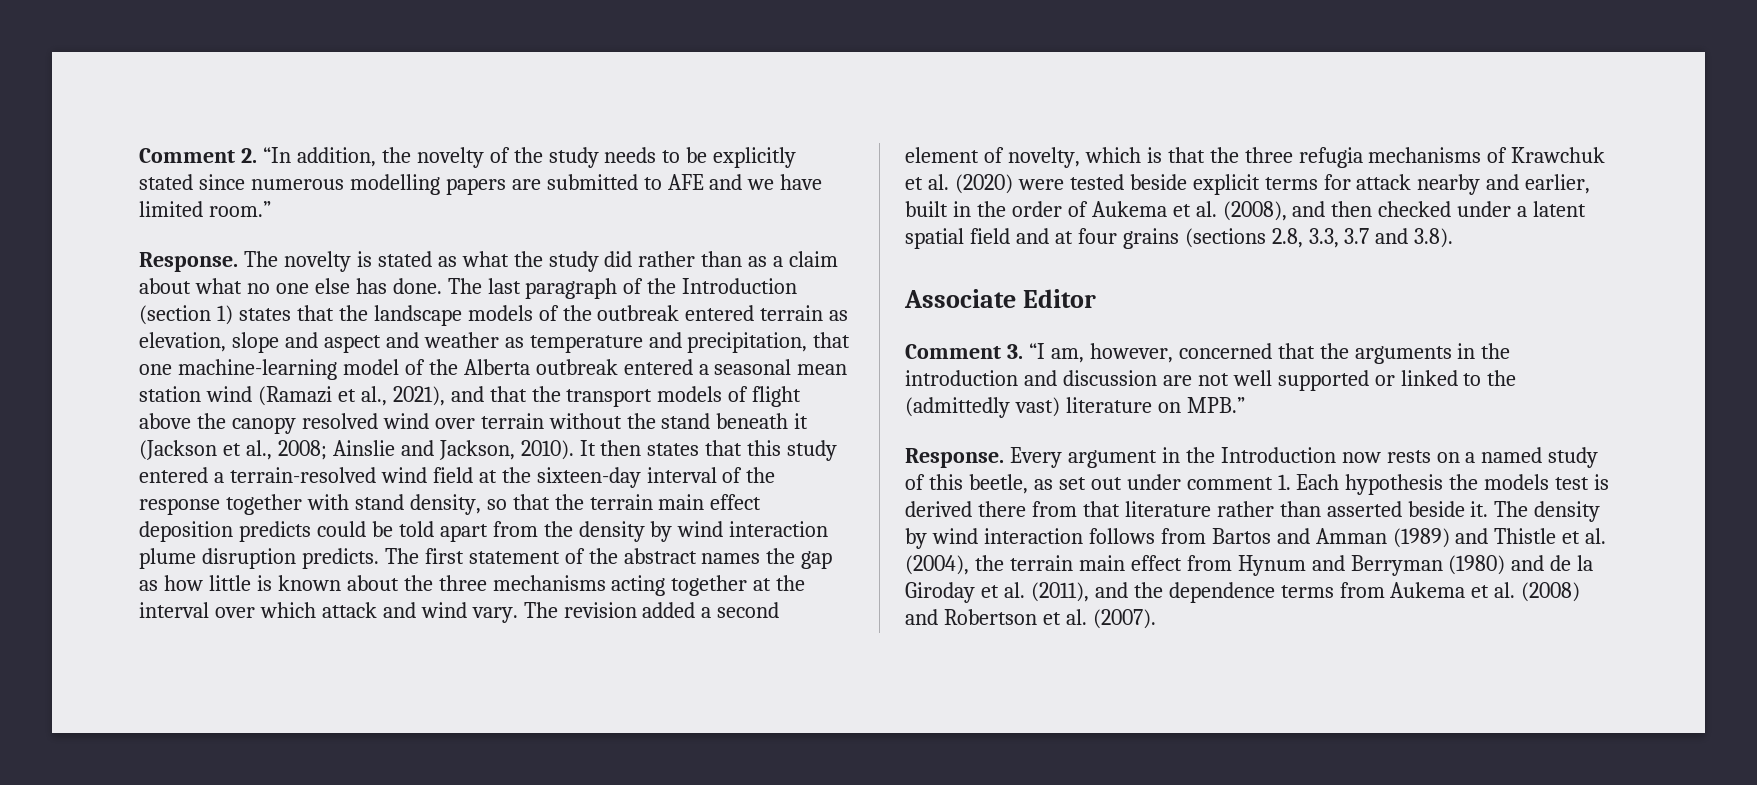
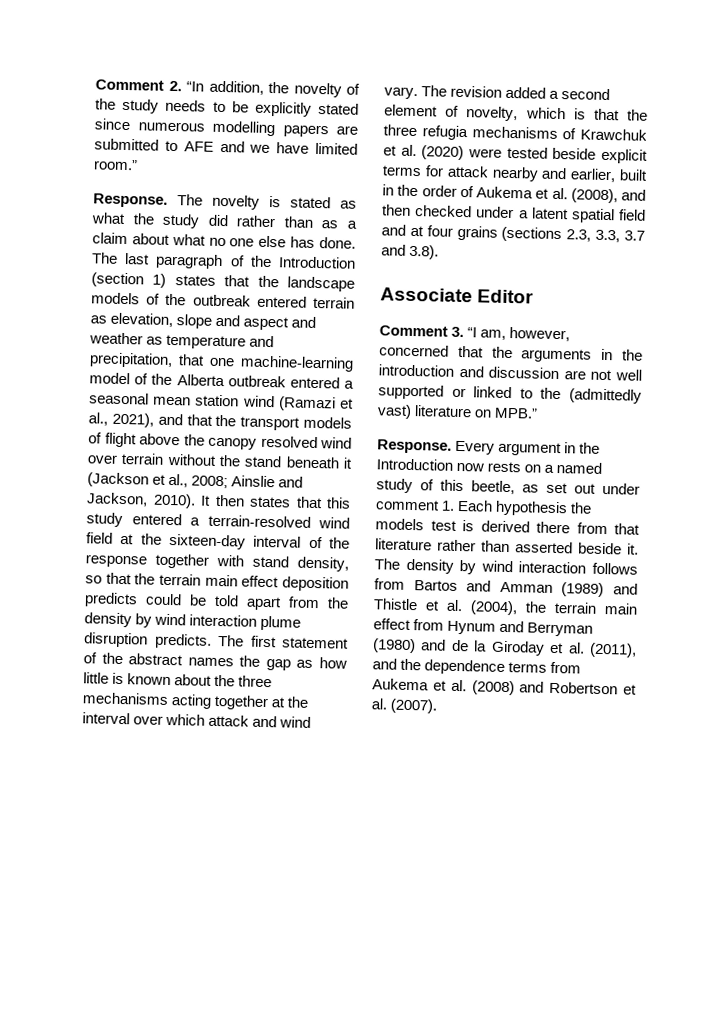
- The revision added a second element of novelty, which is that the three refugia mechanisms of Krawchuk et al. (2020) were tested beside explicit terms for attack nearby and earlier, built in the order of Aukema et al. (2008), and then checked under a latent spatial field and at four grains (sections 2.8, 3.3, 3.7 and 3.8).
+ The revision added a second element of novelty, which is that the three refugia mechanisms of Krawchuk et al. (2020) were tested beside explicit terms for attack nearby and earlier, built in the order of Aukema et al. (2008), and then checked under a latent spatial field and at four grains (sections 2.3, 3.3, 3.7 and 3.8).

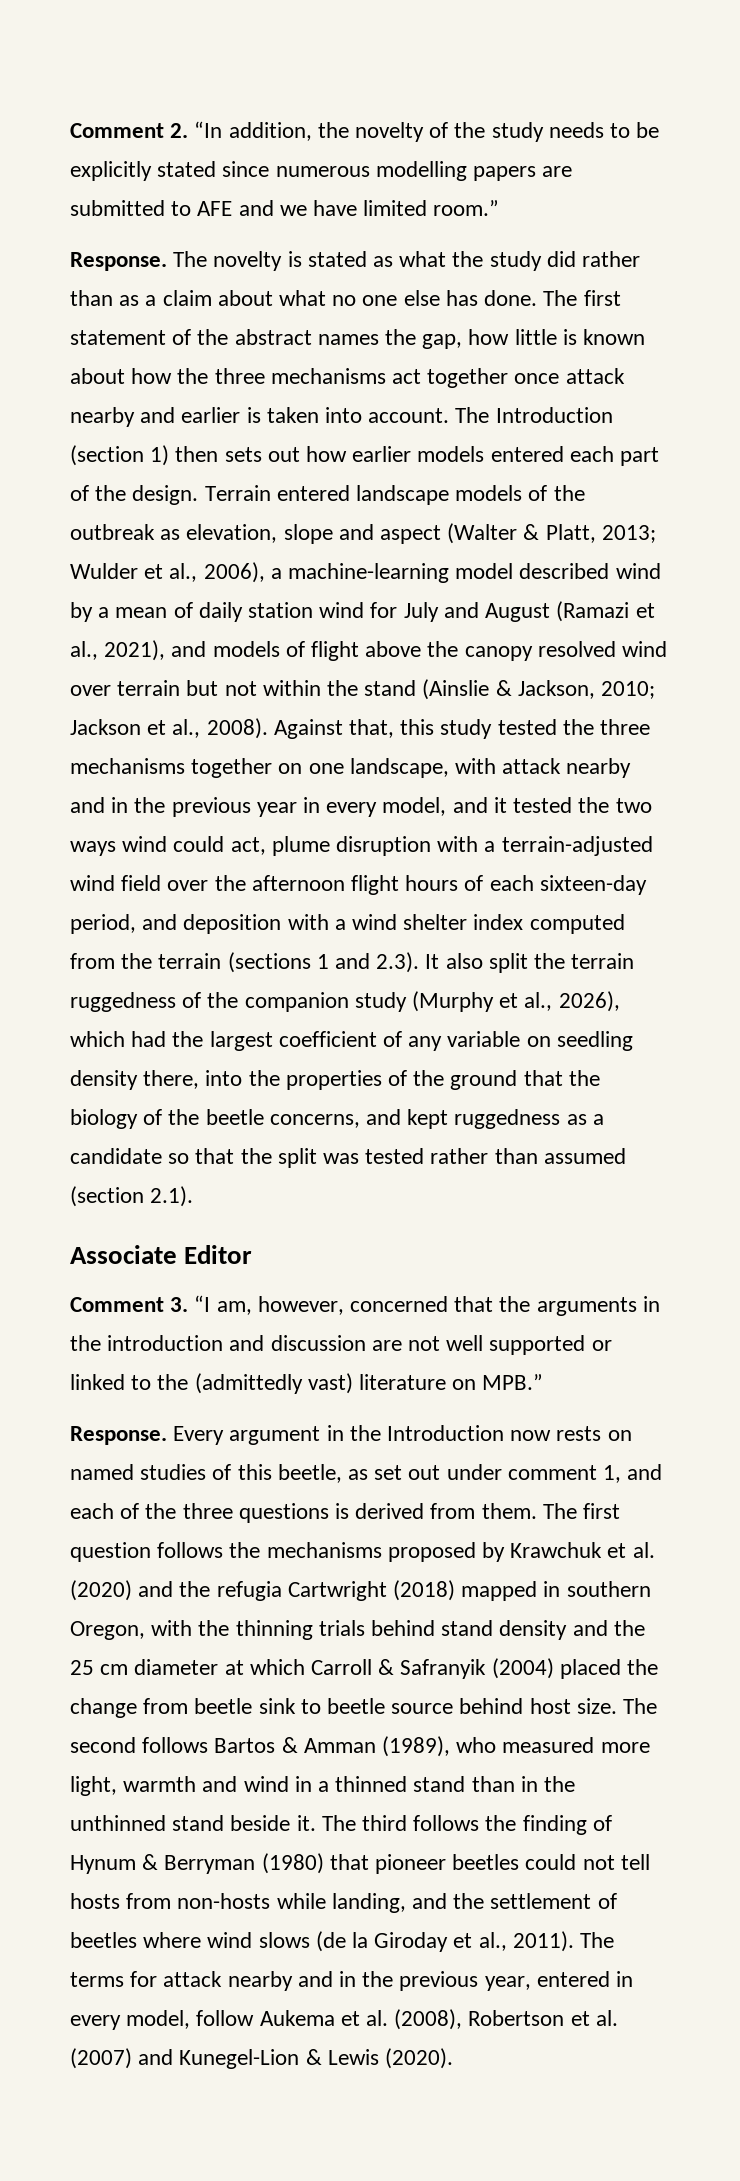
- The last paragraph of the Introduction (section 1) states that the landscape models of the outbreak entered terrain as elevation, slope and aspect and weather as temperature and precipitation, that one machine-learning model of the Alberta outbreak entered a seasonal mean station wind (Ramazi et al., 2021), and that the transport models of flight above the canopy resolved wind over terrain without the stand beneath it (Jackson et al., 2008; Ainslie and Jackson, 2010). It then states that this study entered a terrain-resolved wind field at the sixteen-day interval of the response together with stand density, so that the terrain main effect deposition predicts could be told apart from the density by wind interaction plume disruption predicts. The first statement of the abstract names the gap as how little is known about the three mechanisms acting together at the interval over which attack and wind vary. The revision added a second element of novelty, which is that the three refugia mechanisms of Krawchuk et al. (2020) were tested beside explicit terms for attack nearby and earlier, built in the order of Aukema et al. (2008), and then checked under a latent spatial field and at four grains (sections 2.3, 3.3, 3.7 and 3.8).
+ The first statement of the abstract names the gap, how little is known about how the three mechanisms act together once attack nearby and earlier is taken into account. The Introduction (section 1) then sets out how earlier models entered each part of the design. Terrain entered landscape models of the outbreak as elevation, slope and aspect (Walter & Platt, 2013; Wulder et al., 2006), a machine-learning model described wind by a mean of daily station wind for July and August (Ramazi et al., 2021), and models of flight above the canopy resolved wind over terrain but not within the stand (Ainslie & Jackson, 2010; Jackson et al., 2008). Against that, this study tested the three mechanisms together on one landscape, with attack nearby and in the previous year in every model, and it tested the two ways wind could act, plume disruption with a terrain-adjusted wind field over the afternoon flight hours of each sixteen-day period, and deposition with a wind shelter index computed from the terrain (sections 1 and 2.3). It also split the terrain ruggedness of the companion study (Murphy et al., 2026), which had the largest coefficient of any variable on seedling density there, into the properties of the ground that the biology of the beetle concerns, and kept ruggedness as a candidate so that the split was tested rather than assumed (section 2.1).
- Every argument in the Introduction now rests on a named study of this beetle, as set out under comment 1. Each hypothesis the models test is derived there from that literature rather than asserted beside it. The density by wind interaction follows from Bartos and Amman (1989) and Thistle et al. (2004), the terrain main effect from Hynum and Berryman (1980) and de la Giroday et al. (2011), and the dependence terms from Aukema et al. (2008) and Robertson et al. (2007).
+ Every argument in the Introduction now rests on named studies of this beetle, as set out under comment 1, and each of the three questions is derived from them. The first question follows the mechanisms proposed by Krawchuk et al. (2020) and the refugia Cartwright (2018) mapped in southern Oregon, with the thinning trials behind stand density and the 25 cm diameter at which Carroll & Safranyik (2004) placed the change from beetle sink to beetle source behind host size. The second follows Bartos & Amman (1989), who measured more light, warmth and wind in a thinned stand than in the unthinned stand beside it. The third follows the finding of Hynum & Berryman (1980) that pioneer beetles could not tell hosts from non-hosts while landing, and the settlement of beetles where wind slows (de la Giroday et al., 2011). The terms for attack nearby and in the previous year, entered in every model, follow Aukema et al. (2008), Robertson et al. (2007) and Kunegel-Lion & Lewis (2020).

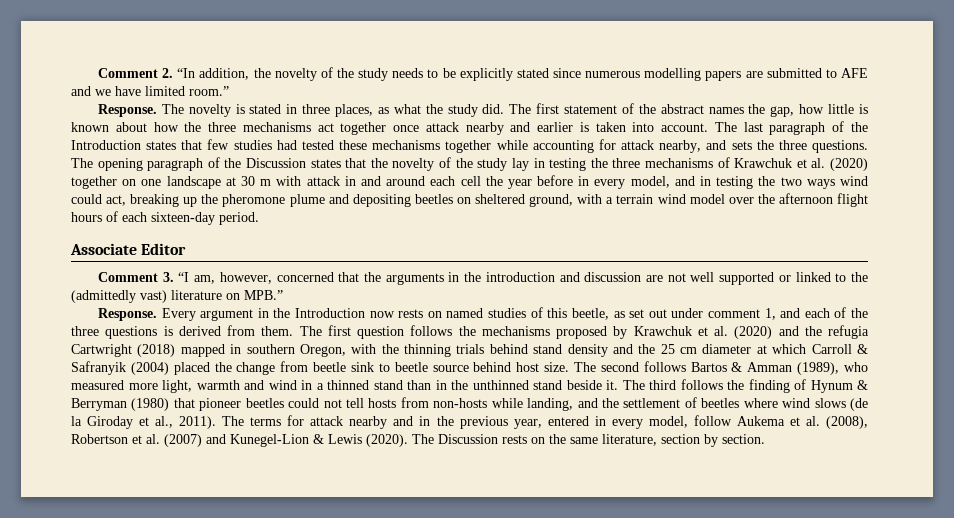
- The novelty is stated as what the study did rather than as a claim about what no one else has done.
+ The novelty is stated in three places, as what the study did.
- The Introduction (section 1) then sets out how earlier models entered each part of the design. Terrain entered landscape models of the outbreak as elevation, slope and aspect (Walter & Platt, 2013; Wulder et al., 2006), a machine-learning model described wind by a mean of daily station wind for July and August (Ramazi et al., 2021), and models of flight above the canopy resolved wind over terrain but not within the stand (Ainslie & Jackson, 2010; Jackson et al., 2008). Against that, this study tested the three mechanisms together on one landscape, with attack nearby and in the previous year in every model, and it tested the two ways wind could act, plume disruption with a terrain-adjusted wind field over the afternoon flight hours of each sixteen-day period, and deposition with a wind shelter index computed from the terrain (sections 1 and 2.3). It also split the terrain ruggedness of the companion study (Murphy et al., 2026), which had the largest coefficient of any variable on seedling density there, into the properties of the ground that the biology of the beetle concerns, and kept ruggedness as a candidate so that the split was tested rather than assumed (section 2.1).
+ The last paragraph of the Introduction states that few studies had tested these mechanisms together while accounting for attack nearby, and sets the three questions. The opening paragraph of the Discussion states that the novelty of the study lay in testing the three mechanisms of Krawchuk et al. (2020) together on one landscape at 30 m with attack in and around each cell the year before in every model, and in testing the two ways wind could act, breaking up the pheromone plume and depositing beetles on sheltered ground, with a terrain wind model over the afternoon flight hours of each sixteen-day period.
+ The Discussion rests on the same literature, section by section.

